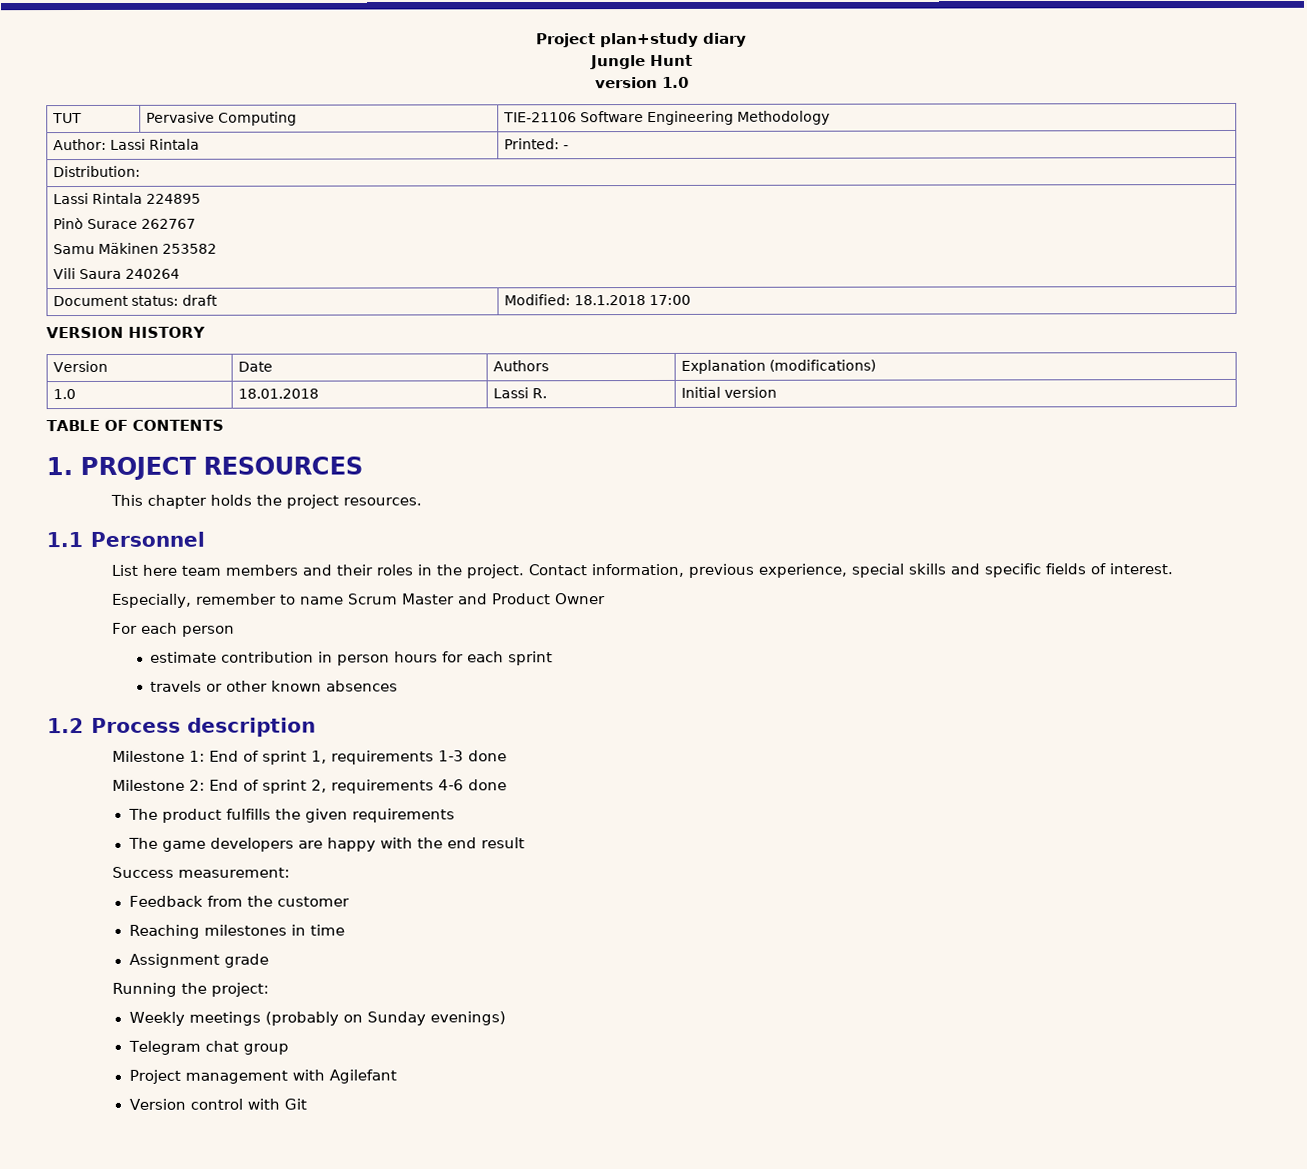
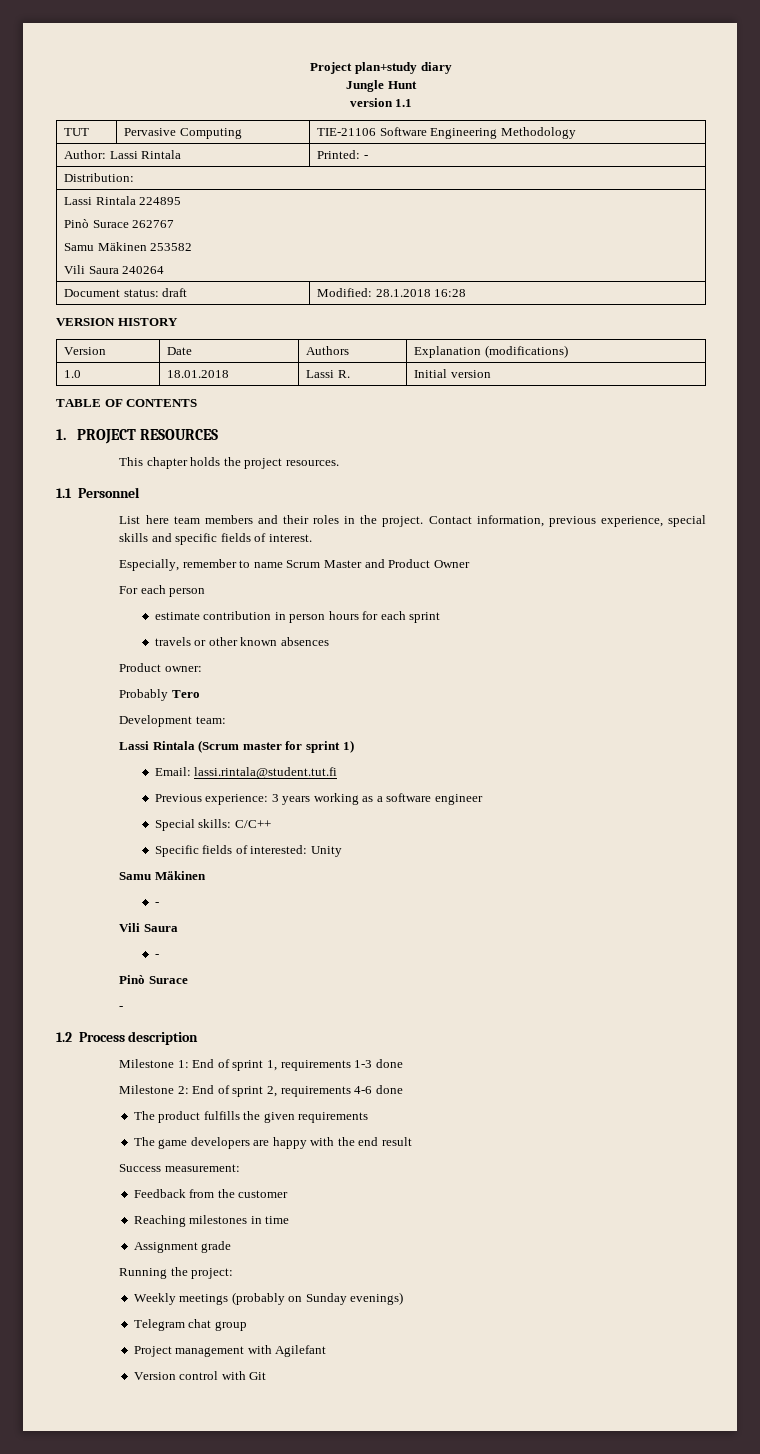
- version 1.0
+ version 1.1
- Document status: draft | Modified: 18.1.2018 17:00
+ Document status: draft | Modified: 28.1.2018 16:28
+ Product owner:
+ Probably Tero
+ Development team:
+ Lassi Rintala (Scrum master for sprint 1)
+ Email: lassi.rintala@student.tut.fi
+ Previous experience: 3 years working as a software engineer
+ Special skills: C/C++
+ Specific fields of interested: Unity
+ Samu Mäkinen
+ -
+ Vili Saura
+ -
+ Pinò Surace
+ -

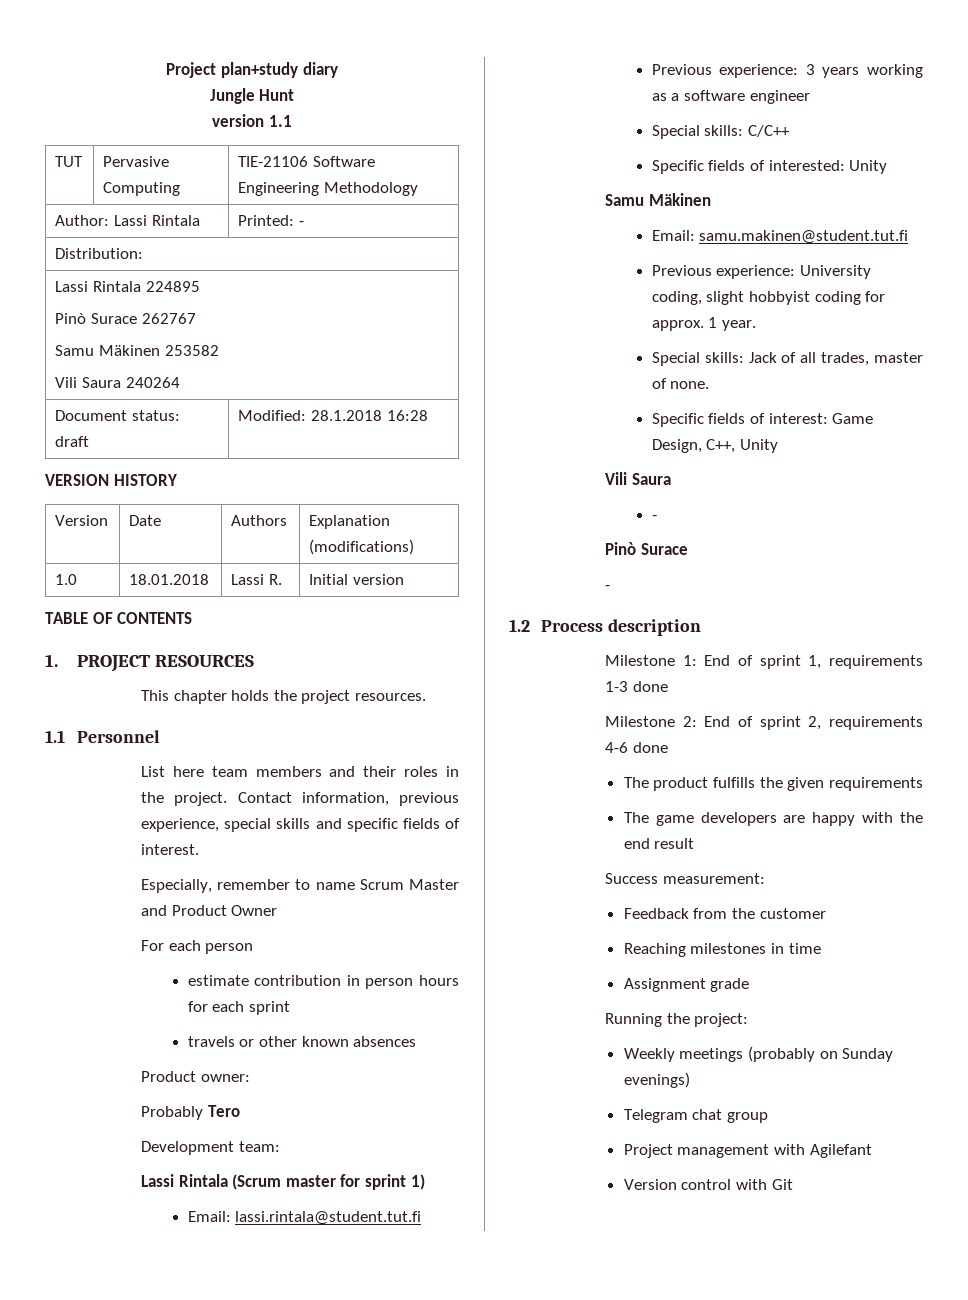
  Specific fields of interested: Unity
  Samu Mäkinen
- -
+ Email: samu.makinen@student.tut.fi
+ Previous experience: University coding, slight hobbyist coding for approx. 1 year.
+ Special skills: Jack of all trades, master of none.
+ Specific fields of interest: Game Design, C++, Unity

